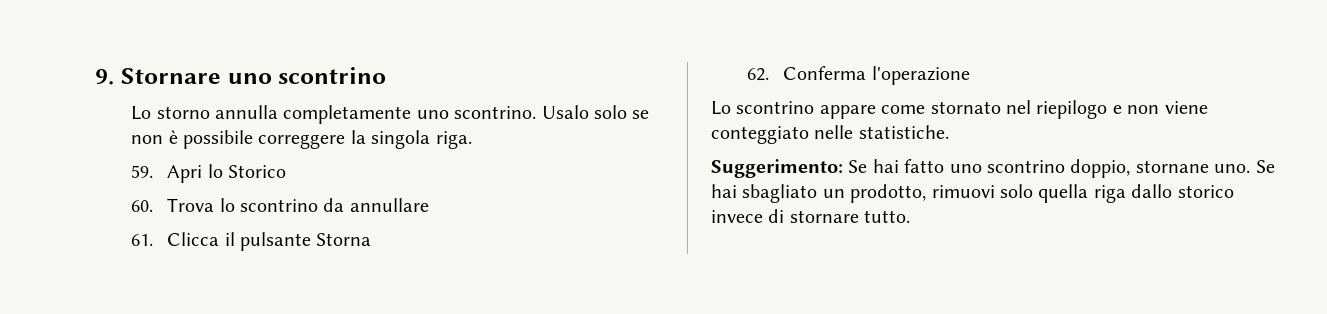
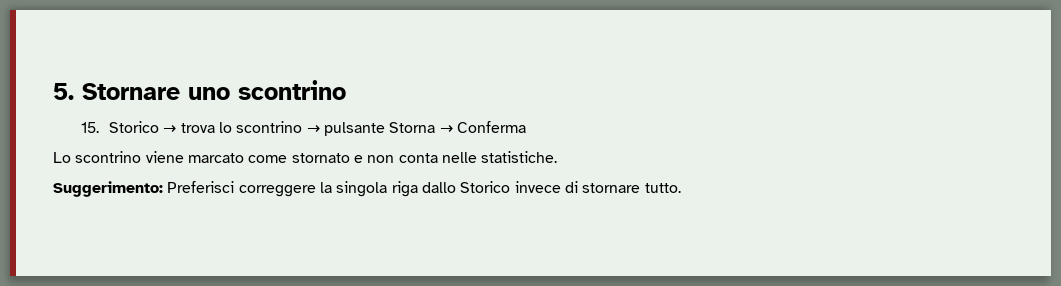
- 9. Stornare uno scontrino
+ 5. Stornare uno scontrino
- Lo storno annulla completamente uno scontrino. Usalo solo se non è possibile correggere la singola riga.
- 59. Apri lo Storico
- 60. Trova lo scontrino da annullare
- 61. Clicca il pulsante Storna
- 62. Conferma l'operazione
+ 15. Storico → trova lo scontrino → pulsante Storna → Conferma
- Lo scontrino appare come stornato nel riepilogo e non viene conteggiato nelle statistiche.
- Suggerimento: Se hai fatto uno scontrino doppio, stornane uno. Se hai sbagliato un prodotto, rimuovi solo quella riga dallo storico invece di stornare tutto.
+ Lo scontrino viene marcato come stornato e non conta nelle statistiche.
+ Suggerimento: Preferisci correggere la singola riga dallo Storico invece di stornare tutto.

